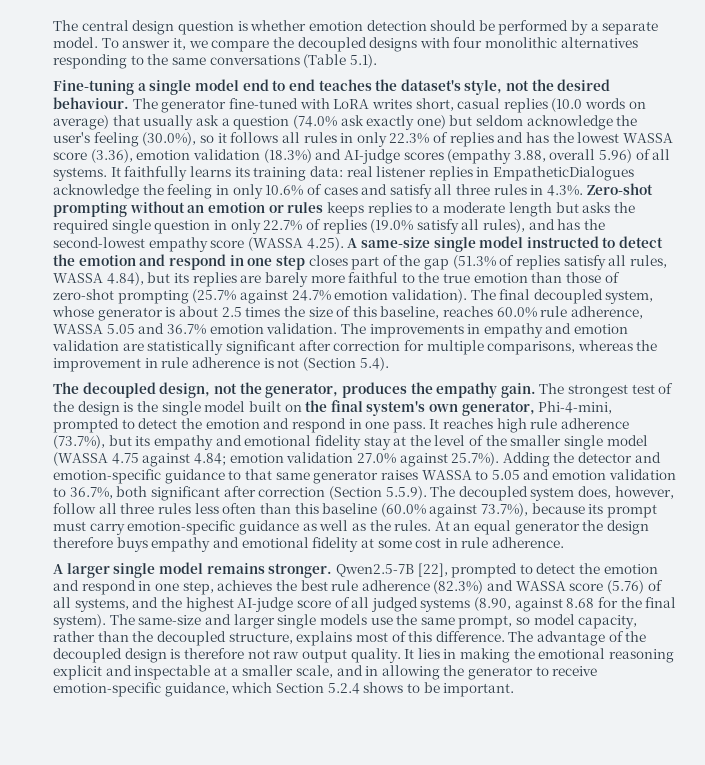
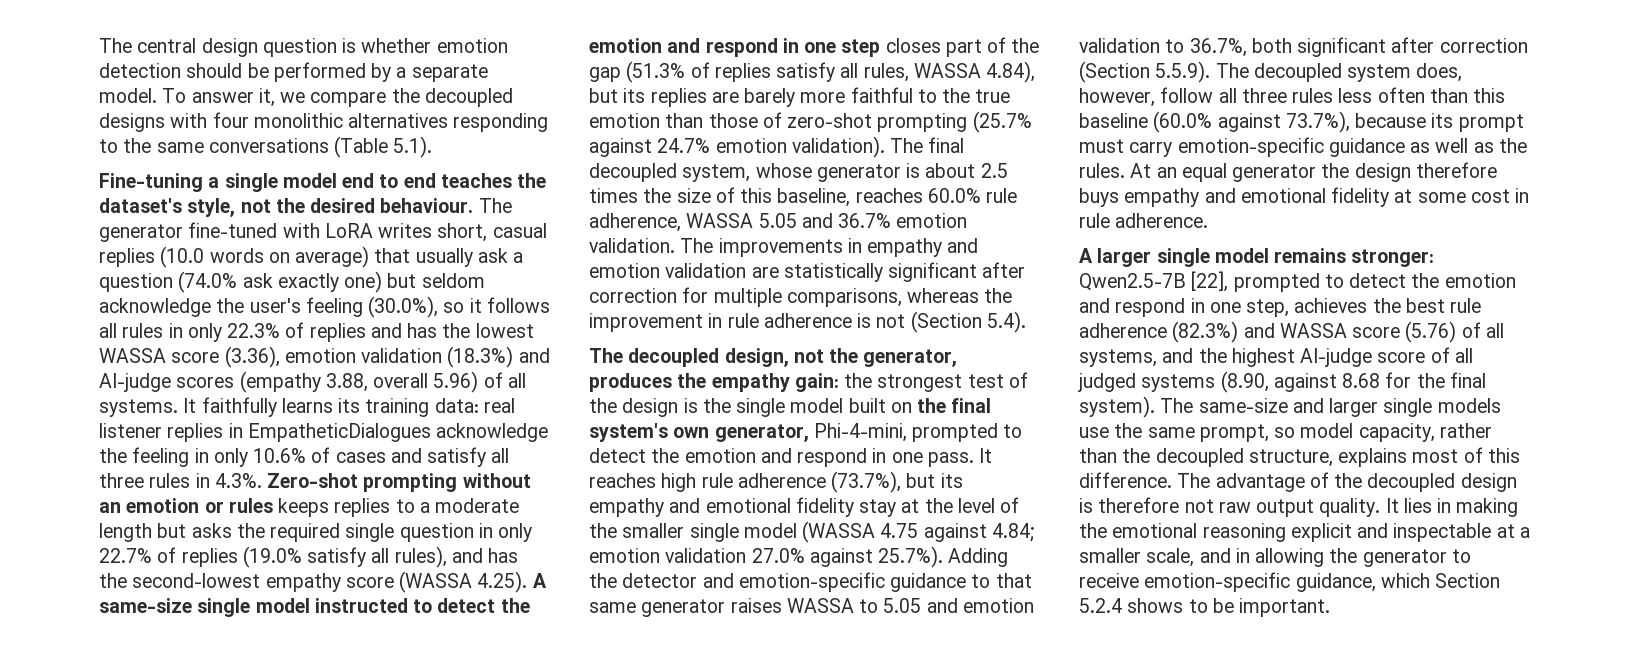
- The decoupled design, not the generator, produces the empathy gain. The strongest test of the design is the single model built on the final system's own generator, Phi-4-mini, prompted to detect the emotion and respond in one pass.
+ The decoupled design, not the generator, produces the empathy gain: the strongest test of the design is the single model built on the final system's own generator, Phi-4-mini, prompted to detect the emotion and respond in one pass.
- A larger single model remains stronger. Qwen2.5-7B [22], prompted to detect the emotion and respond in one step, achieves the best rule adherence (82.3%) and WASSA score (5.76) of all systems, and the highest AI-judge score of all judged systems (8.90, against 8.68 for the final system).
+ A larger single model remains stronger: Qwen2.5-7B [22], prompted to detect the emotion and respond in one step, achieves the best rule adherence (82.3%) and WASSA score (5.76) of all systems, and the highest AI-judge score of all judged systems (8.90, against 8.68 for the final system).

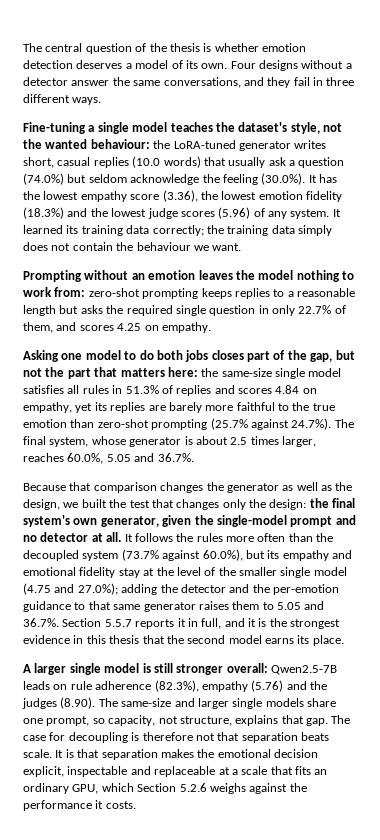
- The central design question is whether emotion detection should be performed by a separate model. To answer it, we compare the decoupled designs with four monolithic alternatives responding to the same conversations (Table 5.1).
+ The central question of the thesis is whether emotion detection deserves a model of its own. Four designs without a detector answer the same conversations, and they fail in three different ways.
- Fine-tuning a single model end to end teaches the dataset's style, not the desired behaviour. The generator fine-tuned with LoRA writes short, casual replies (10.0 words on average) that usually ask a question (74.0% ask exactly one) but seldom acknowledge the user's feeling (30.0%), so it follows all rules in only 22.3% of replies and has the lowest WASSA score (3.36), emotion validation (18.3%) and AI-judge scores (empathy 3.88, overall 5.96) of all systems. It faithfully learns its training data: real listener replies in EmpatheticDialogues acknowledge the feeling in only 10.6% of cases and satisfy all three rules in 4.3%. Zero-shot prompting without an emotion or rules keeps replies to a moderate length but asks the required single question in only 22.7% of replies (19.0% satisfy all rules), and has the second-lowest empathy score (WASSA 4.25). A same-size single model instructed to detect the emotion and respond in one step closes part of the gap (51.3% of replies satisfy all rules, WASSA 4.84), but its replies are barely more faithful to the true emotion than those of zero-shot prompting (25.7% against 24.7% emotion validation). The final decoupled system, whose generator is about 2.5 times the size of this baseline, reaches 60.0% rule adherence, WASSA 5.05 and 36.7% emotion validation. The improvements in empathy and emotion validation are statistically significant after correction for multiple comparisons, whereas the improvement in rule adherence is not (Section 5.4).
- The decoupled design, not the generator, produces the empathy gain: the strongest test of the design is the single model built on the final system's own generator, Phi-4-mini, prompted to detect the emotion and respond in one pass. It reaches high rule adherence (73.7%), but its empathy and emotional fidelity stay at the level of the smaller single model (WASSA 4.75 against 4.84; emotion validation 27.0% against 25.7%). Adding the detector and emotion-specific guidance to that same generator raises WASSA to 5.05 and emotion validation to 36.7%, both significant after correction (Section 5.5.9). The decoupled system does, however, follow all three rules less often than this baseline (60.0% against 73.7%), because its prompt must carry emotion-specific guidance as well as the rules. At an equal generator the design therefore buys empathy and emotional fidelity at some cost in rule adherence.
- A larger single model remains stronger: Qwen2.5-7B [22], prompted to detect the emotion and respond in one step, achieves the best rule adherence (82.3%) and WASSA score (5.76) of all systems, and the highest AI-judge score of all judged systems (8.90, against 8.68 for the final system). The same-size and larger single models use the same prompt, so model capacity, rather than the decoupled structure, explains most of this difference. The advantage of the decoupled design is therefore not raw output quality. It lies in making the emotional reasoning explicit and inspectable at a smaller scale, and in allowing the generator to receive emotion-specific guidance, which Section 5.2.4 shows to be important.
+ Fine-tuning a single model teaches the dataset's style, not the wanted behaviour: the LoRA-tuned generator writes short, casual replies (10.0 words) that usually ask a question (74.0%) but seldom acknowledge the feeling (30.0%). It has the lowest empathy score (3.36), the lowest emotion fidelity (18.3%) and the lowest judge scores (5.96) of any system. It learned its training data correctly; the training data simply does not contain the behaviour we want.
+ Prompting without an emotion leaves the model nothing to work from: zero-shot prompting keeps replies to a reasonable length but asks the required single question in only 22.7% of them, and scores 4.25 on empathy.
+ Asking one model to do both jobs closes part of the gap, but not the part that matters here: the same-size single model satisfies all rules in 51.3% of replies and scores 4.84 on empathy, yet its replies are barely more faithful to the true emotion than zero-shot prompting (25.7% against 24.7%). The final system, whose generator is about 2.5 times larger, reaches 60.0%, 5.05 and 36.7%.
+ Because that comparison changes the generator as well as the design, we built the test that changes only the design: the final system's own generator, given the single-model prompt and no detector at all. It follows the rules more often than the decoupled system (73.7% against 60.0%), but its empathy and emotional fidelity stay at the level of the smaller single model (4.75 and 27.0%); adding the detector and the per-emotion guidance to that same generator raises them to 5.05 and 36.7%. Section 5.5.7 reports it in full, and it is the strongest evidence in this thesis that the second model earns its place.
+ A larger single model is still stronger overall: Qwen2.5-7B leads on rule adherence (82.3%), empathy (5.76) and the judges (8.90). The same-size and larger single models share one prompt, so capacity, not structure, explains that gap. The case for decoupling is therefore not that separation beats scale. It is that separation makes the emotional decision explicit, inspectable and replaceable at a scale that fits an ordinary GPU, which Section 5.2.6 weighs against the performance it costs.

